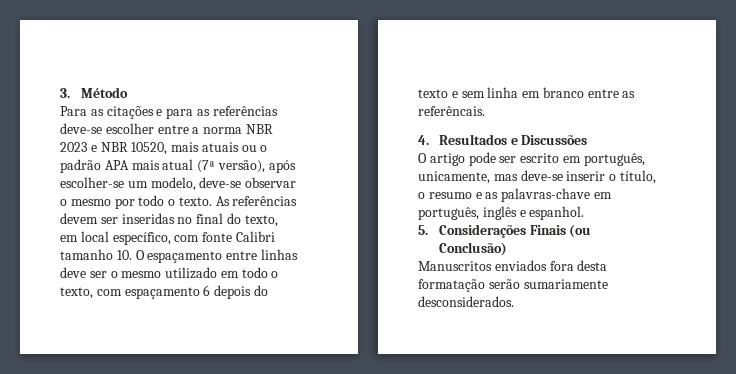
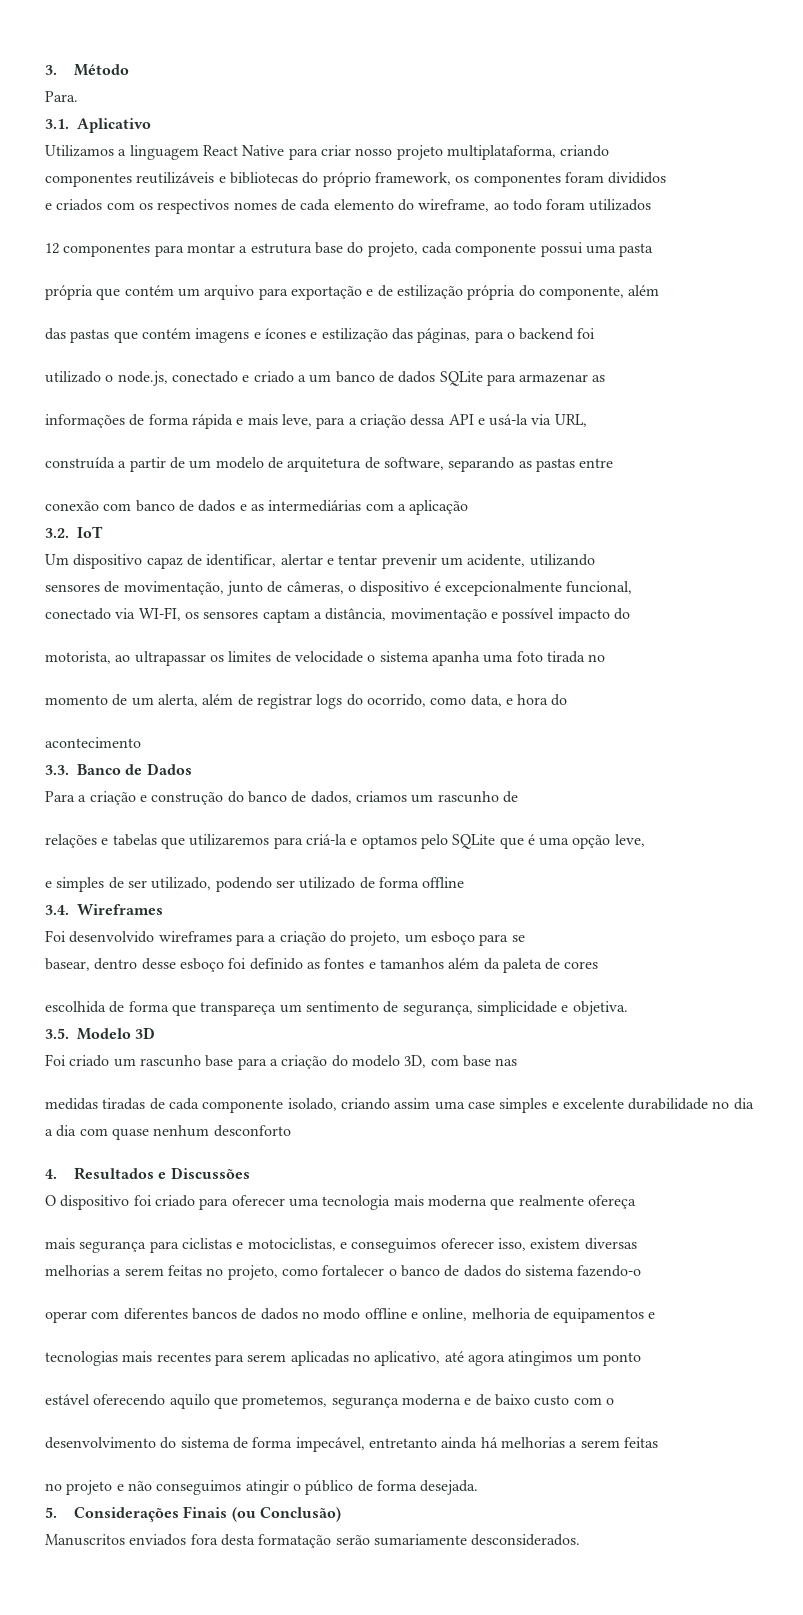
- Para as citações e para as referências deve-se escolher entre a norma NBR 2023 e NBR 10520, mais atuais ou o padrão APA mais atual (7ª versão), após escolher-se um modelo, deve-se observar o mesmo por todo o texto. As referências devem ser inseridas no final do texto, em local específico, com fonte Calibri tamanho 10. O espaçamento entre linhas deve ser o mesmo utilizado em todo o texto, com espaçamento 6 depois do texto e sem linha em branco entre as referêncais.
+ Para.
+ 3.1. Aplicativo
+ Utilizamos a linguagem React Native para criar nosso projeto multiplataforma, criando
+ componentes reutilizáveis e bibliotecas do próprio framework, os componentes foram divididos
+ e criados com os respectivos nomes de cada elemento do wireframe, ao todo foram utilizados
+ 12 componentes para montar a estrutura base do projeto, cada componente possui uma pasta
+ própria que contém um arquivo para exportação e de estilização própria do componente, além
+ das pastas que contém imagens e ícones e estilização das páginas, para o backend foi
+ utilizado o node.js, conectado e criado a um banco de dados SQLite para armazenar as
+ informações de forma rápida e mais leve, para a criação dessa API e usá-la via URL,
+ construída a partir de um modelo de arquitetura de software, separando as pastas entre
+ conexão com banco de dados e as intermediárias com a aplicação
+ 3.2. IoT
+ Um dispositivo capaz de identificar, alertar e tentar prevenir um acidente, utilizando
+ sensores de movimentação, junto de câmeras, o dispositivo é excepcionalmente funcional,
+ conectado via WI-FI, os sensores captam a distância, movimentação e possível impacto do
+ motorista, ao ultrapassar os limites de velocidade o sistema apanha uma foto tirada no
+ momento de um alerta, além de registrar logs do ocorrido, como data, e hora do
+ acontecimento
+ 3.3. Banco de Dados
+ Para a criação e construção do banco de dados, criamos um rascunho de
+ relações e tabelas que utilizaremos para criá-la e optamos pelo SQLite que é uma opção leve,
+ e simples de ser utilizado, podendo ser utilizado de forma offline
+ 3.4. Wireframes
+ Foi desenvolvido wireframes para a criação do projeto, um esboço para se
+ basear, dentro desse esboço foi definido as fontes e tamanhos além da paleta de cores
+ escolhida de forma que transpareça um sentimento de segurança, simplicidade e objetiva.
+ 3.5. Modelo 3D
+ Foi criado um rascunho base para a criação do modelo 3D, com base nas
+ medidas tiradas de cada componente isolado, criando assim uma case simples e excelente durabilidade no dia a dia com quase nenhum desconforto
- O artigo pode ser escrito em português, unicamente, mas deve-se inserir o título, o resumo e as palavras-chave em português, inglês e espanhol.
+ O dispositivo foi criado para oferecer uma tecnologia mais moderna que realmente ofereça
+ mais segurança para ciclistas e motociclistas, e conseguimos oferecer isso, existem diversas
+ melhorias a serem feitas no projeto, como fortalecer o banco de dados do sistema fazendo-o
+ operar com diferentes bancos de dados no modo offline e online, melhoria de equipamentos e
+ tecnologias mais recentes para serem aplicadas no aplicativo, até agora atingimos um ponto
+ estável oferecendo aquilo que prometemos, segurança moderna e de baixo custo com o
+ desenvolvimento do sistema de forma impecável, entretanto ainda há melhorias a serem feitas
+ no projeto e não conseguimos atingir o público de forma desejada.

